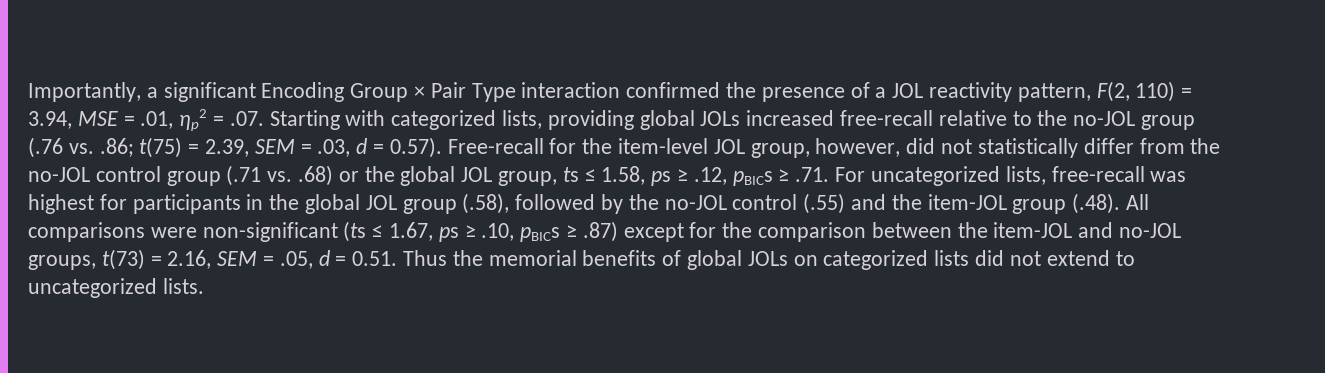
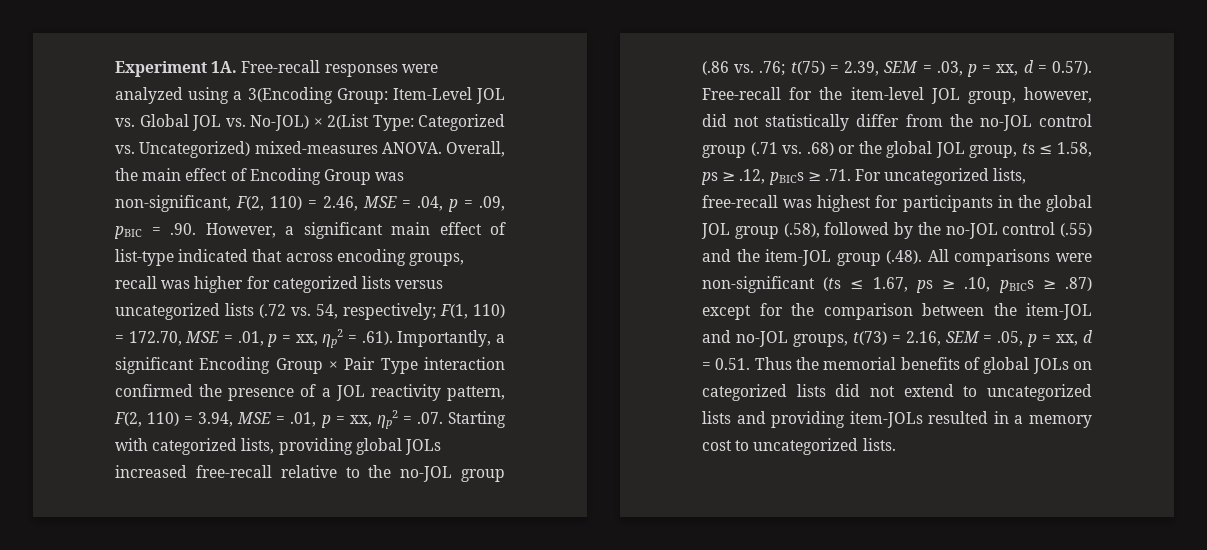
- Importantly, a significant Encoding Group × Pair Type interaction confirmed the presence of a JOL reactivity pattern, F(2, 110) = 3.94, MSE = .01, ηp2 = .07. Starting with categorized lists, providing global JOLs increased free-recall relative to the no-JOL group (.76 vs. .86;
+ Experiment 1A. Free-recall responses were analyzed using a 3(Encoding Group: Item-Level JOL vs. Global JOL vs. No-JOL) × 2(List Type: Categorized vs. Uncategorized) mixed-measures ANOVA. Overall, the main effect of Encoding Group was non-significant, F(2, 110) = 2.46, MSE = .04, p = .09, pBIC = .90. However, a significant main effect of list-type indicated that across encoding groups, recall was higher for categorized lists versus uncategorized lists (.72 vs. 54, respectively; F(1, 110) = 172.70, MSE = .01, p = xx, ηp2 = .61). Importantly, a significant Encoding Group × Pair Type interaction confirmed the presence of a JOL reactivity pattern, F(2, 110) = 3.94, MSE = .01, p = xx, ηp2 = .07. Starting with categorized lists, providing global JOLs increased free-recall relative to the no-JOL group (.86 vs. .76;
- t(75) = 2.39, SEM = .03, d = 0.57). Free-recall for the item-level JOL group, however, did not statistically differ from the no-JOL control group (.71 vs. .68) or the global JOL group, ts ≤ 1.58, ps ≥ .12, pBICs ≥ .71. For uncategorized lists, free-recall was highest for participants in the global JOL group (.58), followed by the no-JOL control (.55) and the item-JOL group (.48). All comparisons were non-significant (ts ≤ 1.67, ps ≥ .10, pBICs ≥ .87) except for the comparison between the item-JOL and no-JOL groups, t(73) = 2.16, SEM = .05, d = 0.51. Thus the memorial benefits of global JOLs on categorized lists did not extend to uncategorized lists.
+ t(75) = 2.39, SEM = .03, p = xx, d = 0.57). Free-recall for the item-level JOL group, however, did not statistically differ from the no-JOL control group (.71 vs. .68) or the global JOL group, ts ≤ 1.58, ps ≥ .12, pBICs ≥ .71. For uncategorized lists, free-recall was highest for participants in the global JOL group (.58), followed by the no-JOL control (.55) and the item-JOL group (.48). All comparisons were non-significant (ts ≤ 1.67, ps ≥ .10, pBICs ≥ .87) except for the comparison between the item-JOL and no-JOL groups, t(73) = 2.16, SEM = .05, p = xx, d = 0.51. Thus the memorial benefits of global JOLs on categorized lists did not extend to uncategorized lists and providing item-JOLs resulted in a memory cost to uncategorized lists.

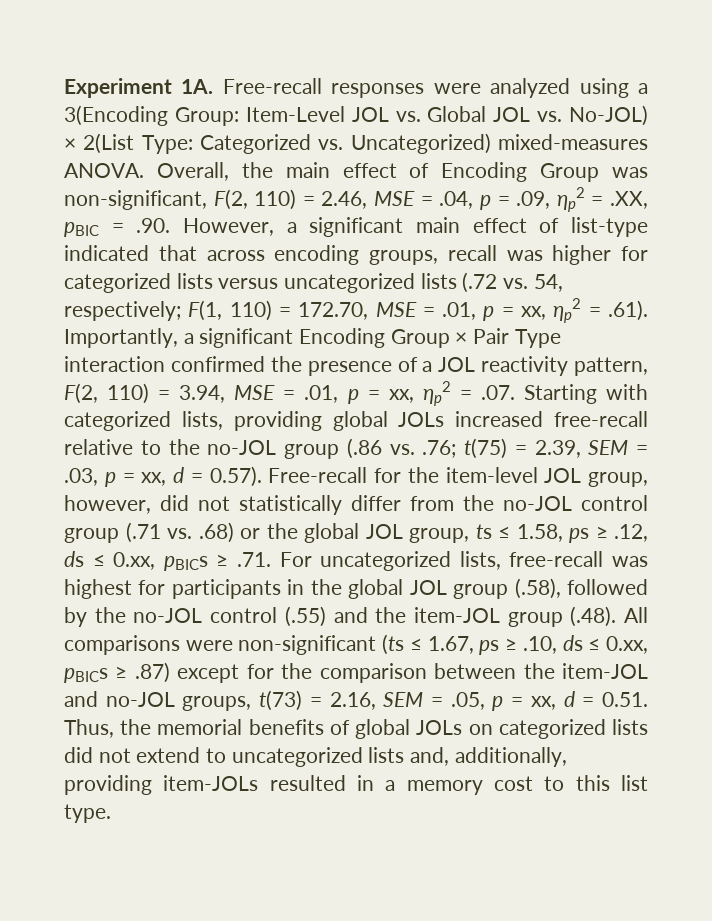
- Overall, the main effect of Encoding Group was non-significant, F(2, 110) = 2.46, MSE = .04, p = .09, pBIC = .90. However, a significant main effect of list-type indicated that across encoding groups, recall was higher for categorized lists versus uncategorized lists (.72 vs. 54, respectively;
+ Overall, the main effect of Encoding Group was non-significant, F(2, 110) = 2.46, MSE = .04, p = .09, ηp2 = .XX, pBIC = .90. However, a significant main effect of list-type indicated that across encoding groups, recall was higher for categorized lists versus uncategorized lists (.72 vs. 54, respectively;
- t(75) = 2.39, SEM = .03, p = xx, d = 0.57). Free-recall for the item-level JOL group, however, did not statistically differ from the no-JOL control group (.71 vs. .68) or the global JOL group, ts ≤ 1.58, ps ≥ .12, pBICs ≥ .71. For uncategorized lists, free-recall was highest for participants in the global JOL group (.58), followed by the no-JOL control (.55) and the item-JOL group (.48). All comparisons were non-significant (ts ≤ 1.67, ps ≥ .10, pBICs ≥ .87) except for the comparison between the item-JOL and no-JOL groups, t(73) = 2.16, SEM = .05, p = xx, d = 0.51. Thus the memorial benefits of global JOLs on categorized lists did not extend to uncategorized lists and providing item-JOLs resulted in a memory cost to uncategorized lists.
+ t(75) = 2.39, SEM = .03, p = xx, d = 0.57). Free-recall for the item-level JOL group, however, did not statistically differ from the no-JOL control group (.71 vs. .68) or the global JOL group, ts ≤ 1.58, ps ≥ .12, ds ≤ 0.xx, pBICs ≥ .71. For uncategorized lists, free-recall was highest for participants in the global JOL group (.58), followed by the no-JOL control (.55) and the item-JOL group (.48). All comparisons were non-significant (ts ≤ 1.67, ps ≥ .10, ds ≤ 0.xx, pBICs ≥ .87) except for the comparison between the item-JOL and no-JOL groups, t(73) = 2.16, SEM = .05, p = xx, d = 0.51. Thus, the memorial benefits of global JOLs on categorized lists did not extend to uncategorized lists and, additionally, providing item-JOLs resulted in a memory cost to this list type.

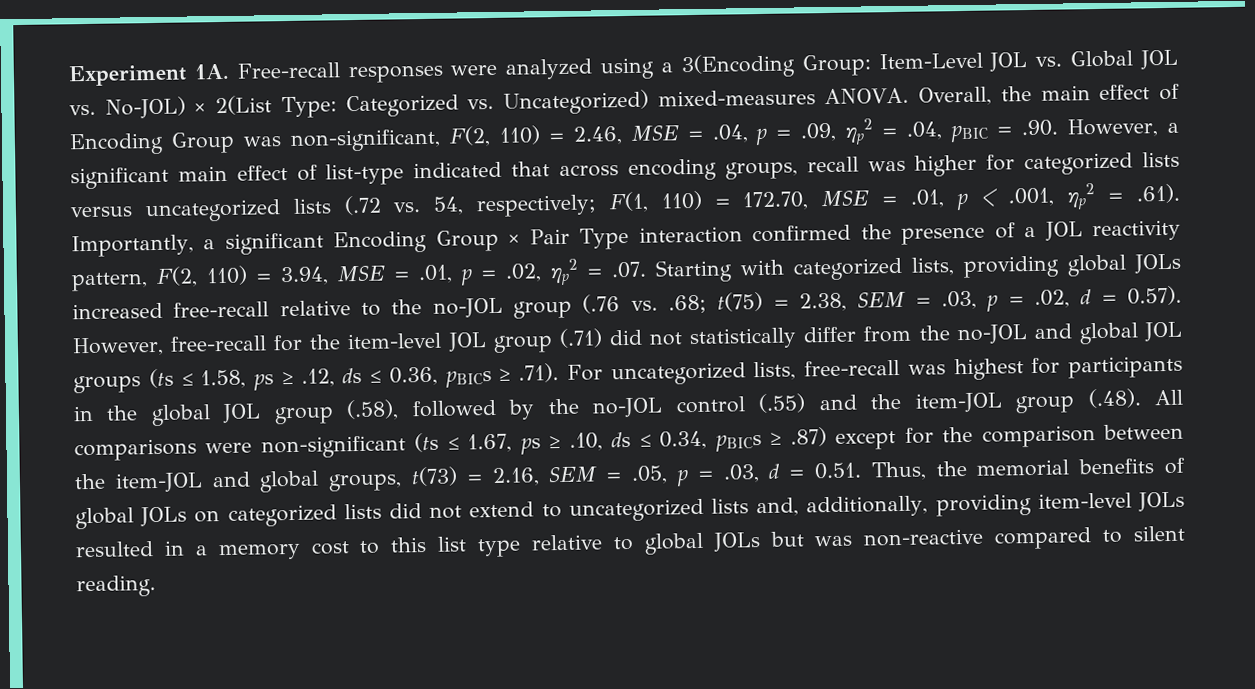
- Overall, the main effect of Encoding Group was non-significant, F(2, 110) = 2.46, MSE = .04, p = .09, ηp2 = .XX, pBIC = .90. However, a significant main effect of list-type indicated that across encoding groups, recall was higher for categorized lists versus uncategorized lists (.72 vs. 54, respectively;
+ Overall, the main effect of Encoding Group was non-significant, F(2, 110) = 2.46, MSE = .04, p = .09, ηp2 = .04, pBIC = .90. However, a significant main effect of list-type indicated that across encoding groups, recall was higher for categorized lists versus uncategorized lists (.72 vs. 54, respectively;
- F(1, 110) = 172.70, MSE = .01, p = xx, ηp2 = .61). Importantly, a significant Encoding Group × Pair Type interaction confirmed the presence of a JOL reactivity pattern, F(2, 110) = 3.94, MSE = .01, p = xx, ηp2 = .07. Starting with categorized lists, providing global JOLs increased free-recall relative to the no-JOL group (.86 vs. .76;
+ F(1, 110) = 172.70, MSE = .01, p < .001, ηp2 = .61). Importantly, a significant Encoding Group × Pair Type interaction confirmed the presence of a JOL reactivity pattern, F(2, 110) = 3.94, MSE = .01, p = .02, ηp2 = .07. Starting with categorized lists, providing global JOLs increased free-recall relative to the no-JOL group (.76 vs. .68;
- t(75) = 2.39, SEM = .03, p = xx, d = 0.57). Free-recall for the item-level JOL group, however, did not statistically differ from the no-JOL control group (.71 vs. .68) or the global JOL group, ts ≤ 1.58, ps ≥ .12, ds ≤ 0.xx, pBICs ≥ .71. For uncategorized lists, free-recall was highest for participants in the global JOL group (.58), followed by the no-JOL control (.55) and the item-JOL group (.48). All comparisons were non-significant (ts ≤ 1.67, ps ≥ .10, ds ≤ 0.xx, pBICs ≥ .87) except for the comparison between the item-JOL and no-JOL groups, t(73) = 2.16, SEM = .05, p = xx, d = 0.51. Thus, the memorial benefits of global JOLs on categorized lists did not extend to uncategorized lists and, additionally, providing item-JOLs resulted in a memory cost to this list type.
+ t(75) = 2.38, SEM = .03, p = .02, d = 0.57). However, free-recall for the item-level JOL group (.71) did not statistically differ from the no-JOL and global JOL groups (ts ≤ 1.58, ps ≥ .12, ds ≤ 0.36, pBICs ≥ .71). For uncategorized lists, free-recall was highest for participants in the global JOL group (.58), followed by the no-JOL control (.55) and the item-JOL group (.48). All comparisons were non-significant (ts ≤ 1.67, ps ≥ .10, ds ≤ 0.34, pBICs ≥ .87) except for the comparison between the item-JOL and global groups, t(73) = 2.16, SEM = .05, p = .03, d = 0.51. Thus, the memorial benefits of global JOLs on categorized lists did not extend to uncategorized lists and, additionally, providing item-level JOLs resulted in a memory cost to this list type relative to global JOLs but was non-reactive compared to silent reading.

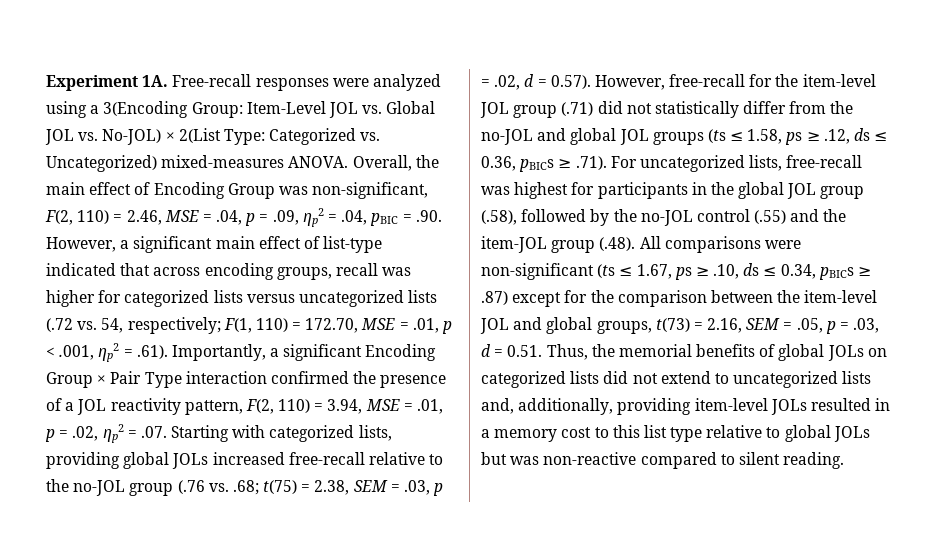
- t(75) = 2.38, SEM = .03, p = .02, d = 0.57). However, free-recall for the item-level JOL group (.71) did not statistically differ from the no-JOL and global JOL groups (ts ≤ 1.58, ps ≥ .12, ds ≤ 0.36, pBICs ≥ .71). For uncategorized lists, free-recall was highest for participants in the global JOL group (.58), followed by the no-JOL control (.55) and the item-JOL group (.48). All comparisons were non-significant (ts ≤ 1.67, ps ≥ .10, ds ≤ 0.34, pBICs ≥ .87) except for the comparison between the item-JOL and global groups, t(73) = 2.16, SEM = .05, p = .03, d = 0.51. Thus, the memorial benefits of global JOLs on categorized lists did not extend to uncategorized lists and, additionally, providing item-level JOLs resulted in a memory cost to this list type relative to global JOLs but was non-reactive compared to silent reading.
+ t(75) = 2.38, SEM = .03, p = .02, d = 0.57). However, free-recall for the item-level JOL group (.71) did not statistically differ from the no-JOL and global JOL groups (ts ≤ 1.58, ps ≥ .12, ds ≤ 0.36, pBICs ≥ .71). For uncategorized lists, free-recall was highest for participants in the global JOL group (.58), followed by the no-JOL control (.55) and the item-JOL group (.48). All comparisons were non-significant (ts ≤ 1.67, ps ≥ .10, ds ≤ 0.34, pBICs ≥ .87) except for the comparison between the item-level JOL and global groups, t(73) = 2.16, SEM = .05, p = .03, d = 0.51. Thus, the memorial benefits of global JOLs on categorized lists did not extend to uncategorized lists and, additionally, providing item-level JOLs resulted in a memory cost to this list type relative to global JOLs but was non-reactive compared to silent reading.

